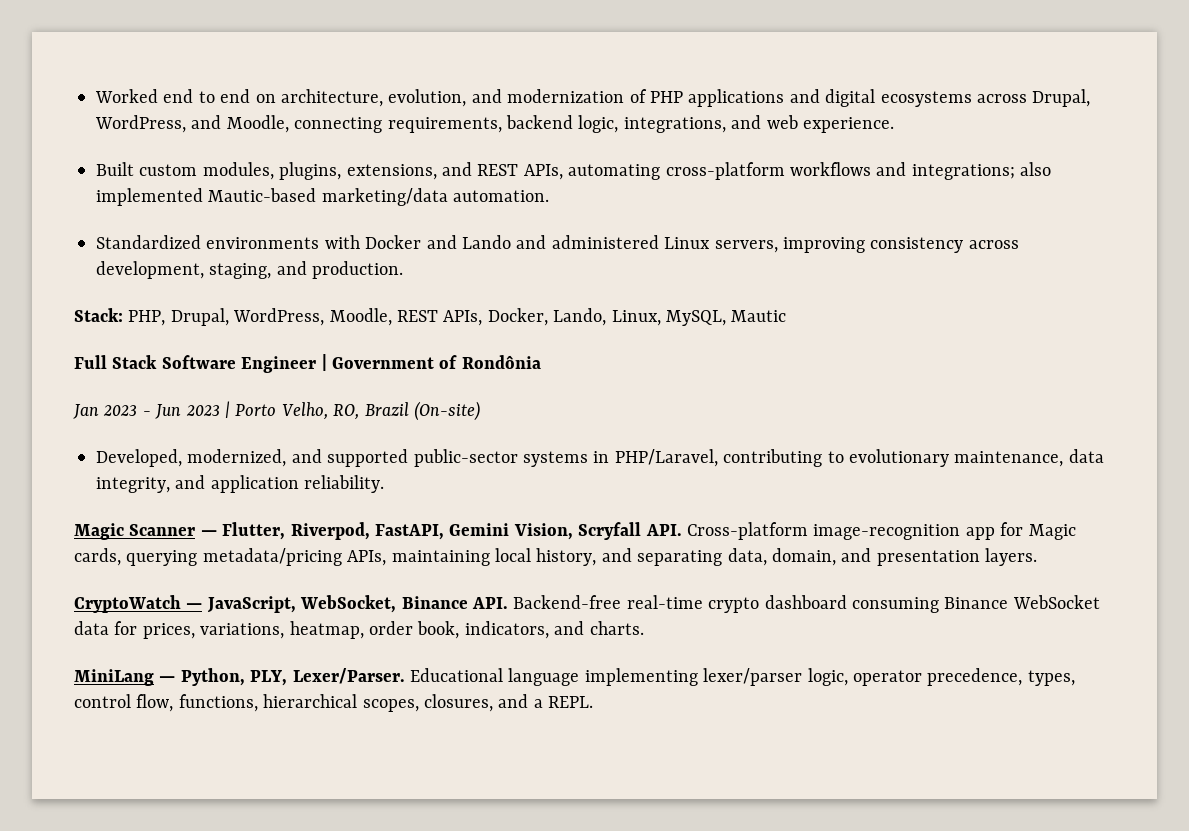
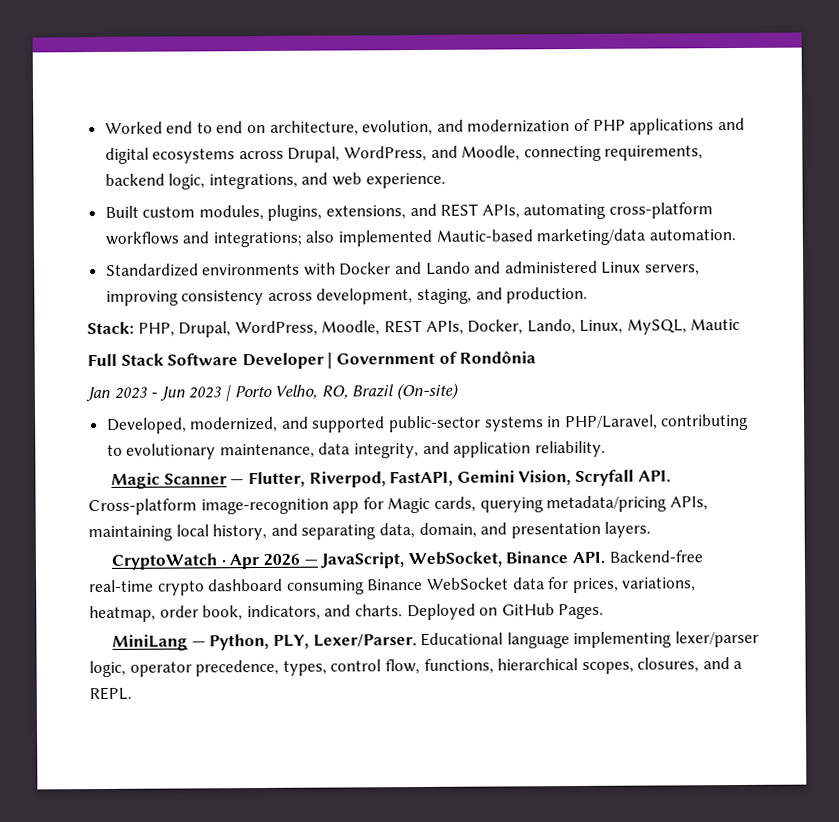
- Full Stack Software Engineer | Government of Rondônia
+ Full Stack Software Developer | Government of Rondônia
- CryptoWatch — JavaScript, WebSocket, Binance API. Backend-free real-time crypto dashboard consuming Binance WebSocket data for prices, variations, heatmap, order book, indicators, and charts.
+ CryptoWatch · Apr 2026 — JavaScript, WebSocket, Binance API. Backend-free real-time crypto dashboard consuming Binance WebSocket data for prices, variations, heatmap, order book, indicators, and charts. Deployed on GitHub Pages.

